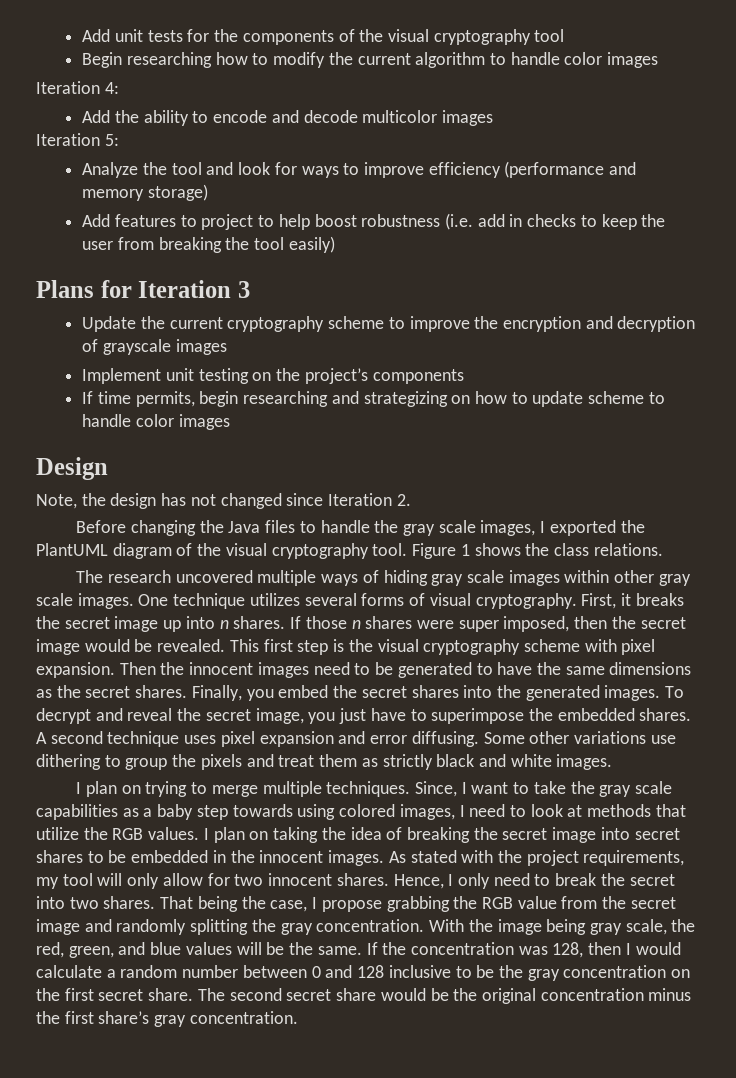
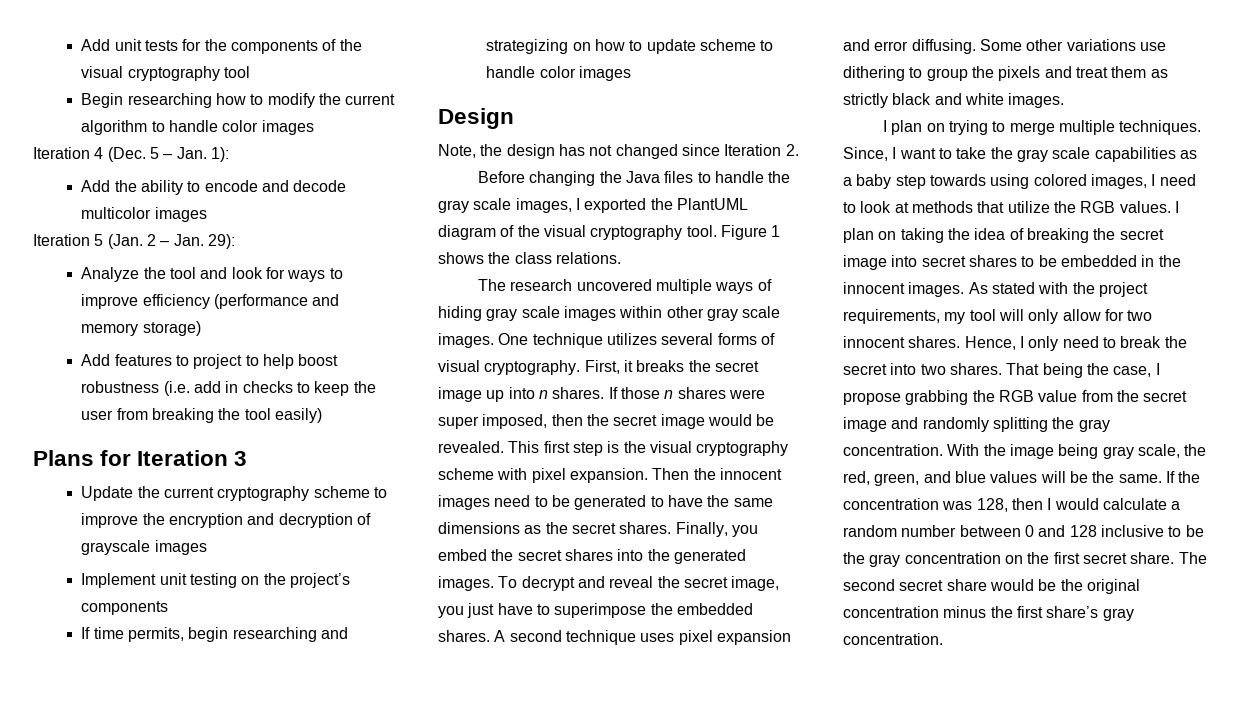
- Iteration 4:
+ Iteration 4 (Dec. 5 – Jan. 1):
- Iteration 5:
+ Iteration 5 (Jan. 2 – Jan. 29):

